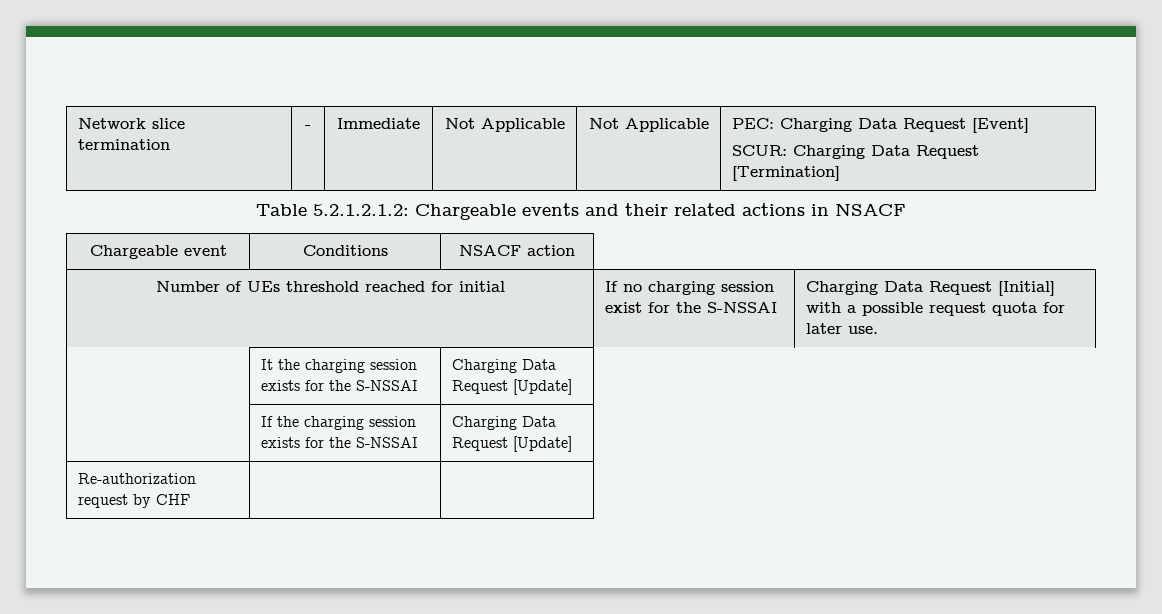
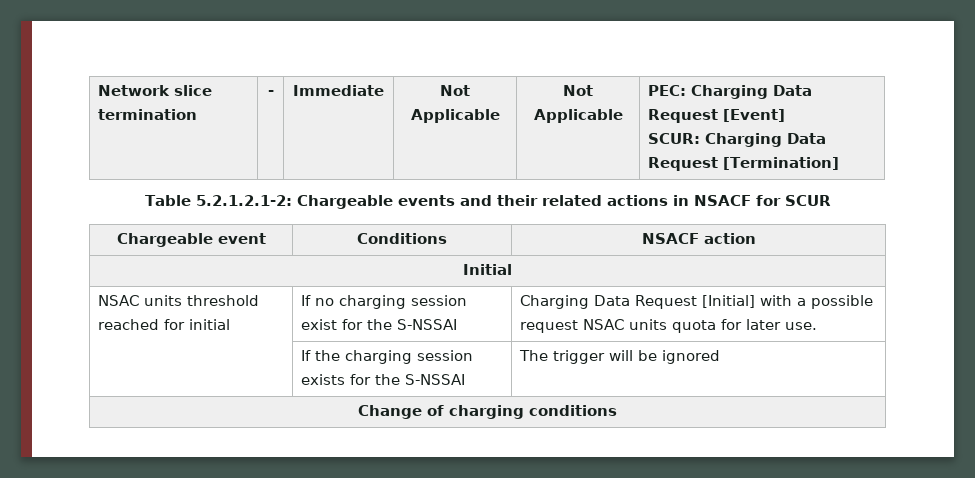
- Table 5.2.1.2.1.2: Chargeable events and their related actions in NSACF
+ Table 5.2.1.2.1-2: Chargeable events and their related actions in NSACF for SCUR
- Number of UEs threshold reached for initial | If no charging session exist for the S-NSSAI | Charging Data Request [Initial] with a possible request quota for later use.
+ Initial
+ NSAC units threshold reached for initial | If no charging session exist for the S-NSSAI | Charging Data Request [Initial] with a possible request NSAC units quota for later use.
- | It the charging session exists for the S-NSSAI | Charging Data Request [Update]
- | If the charging session exists for the S-NSSAI | Charging Data Request [Update]
- Re-authorization request by CHF | |
+ | If the charging session exists for the S-NSSAI | The trigger will be ignored
+ Change of charging conditions

